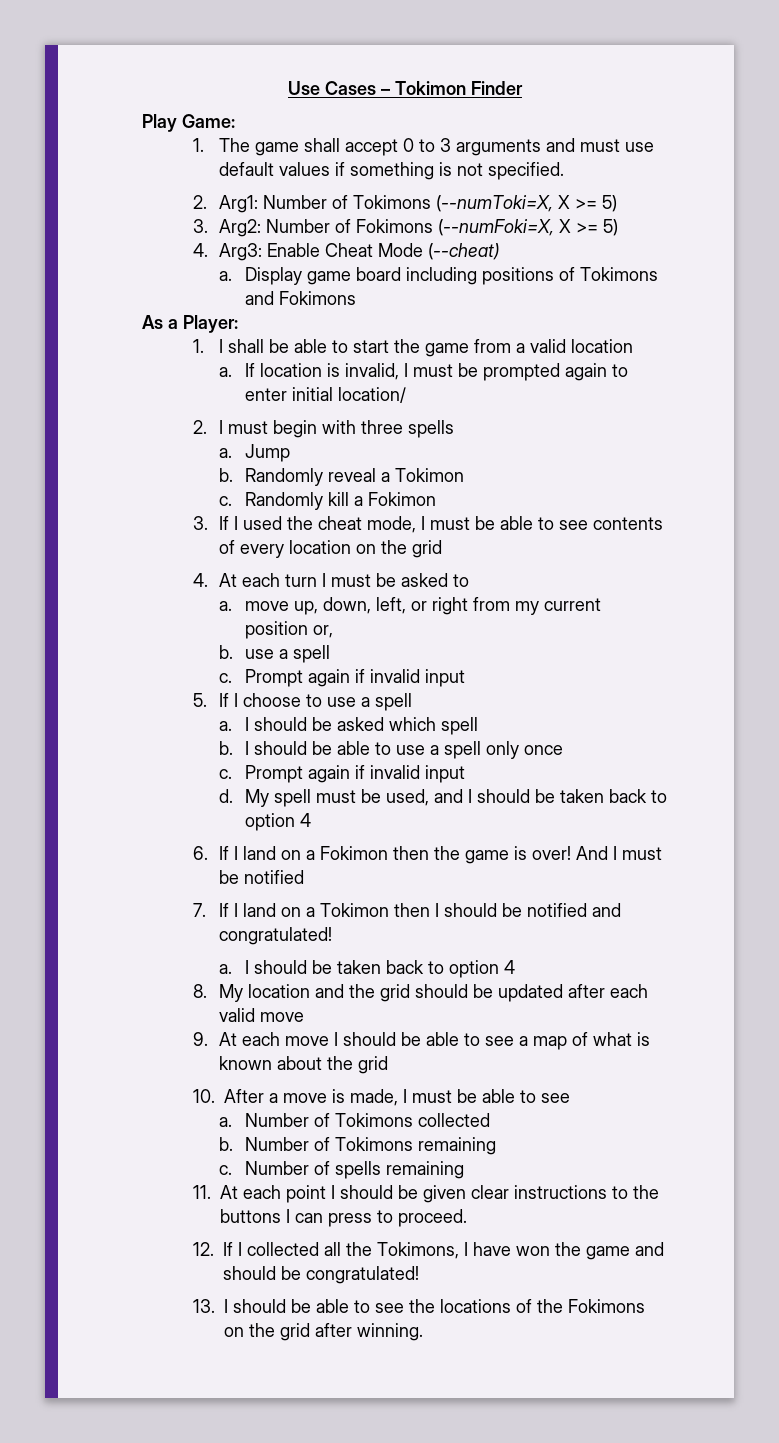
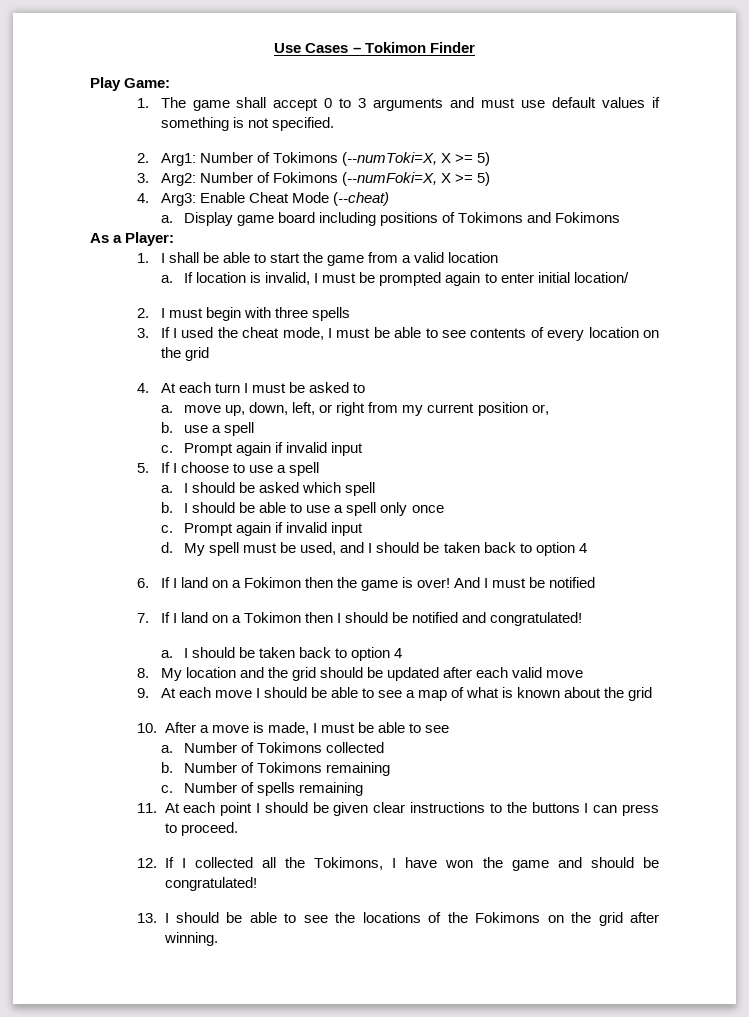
- a. Jump
- b. Randomly reveal a Tokimon
- c. Randomly kill a Fokimon

